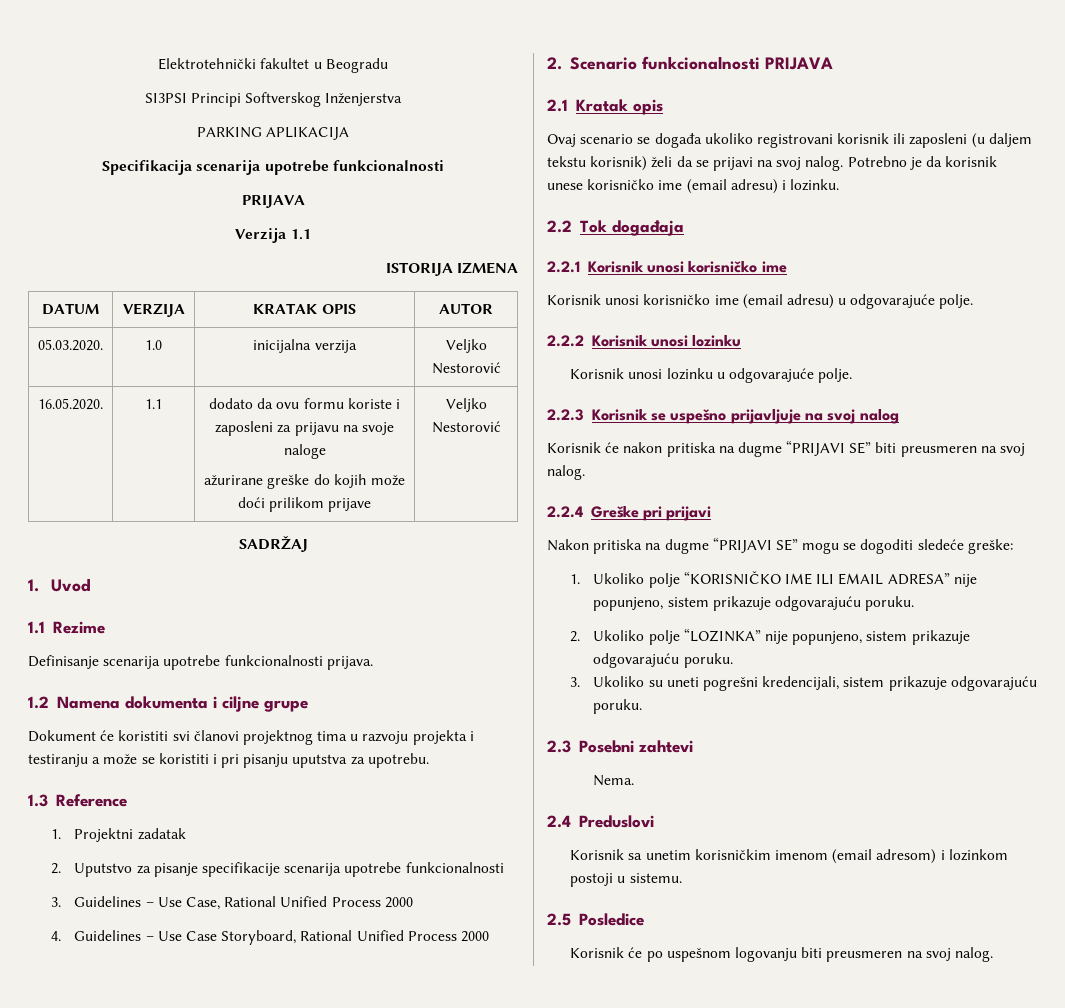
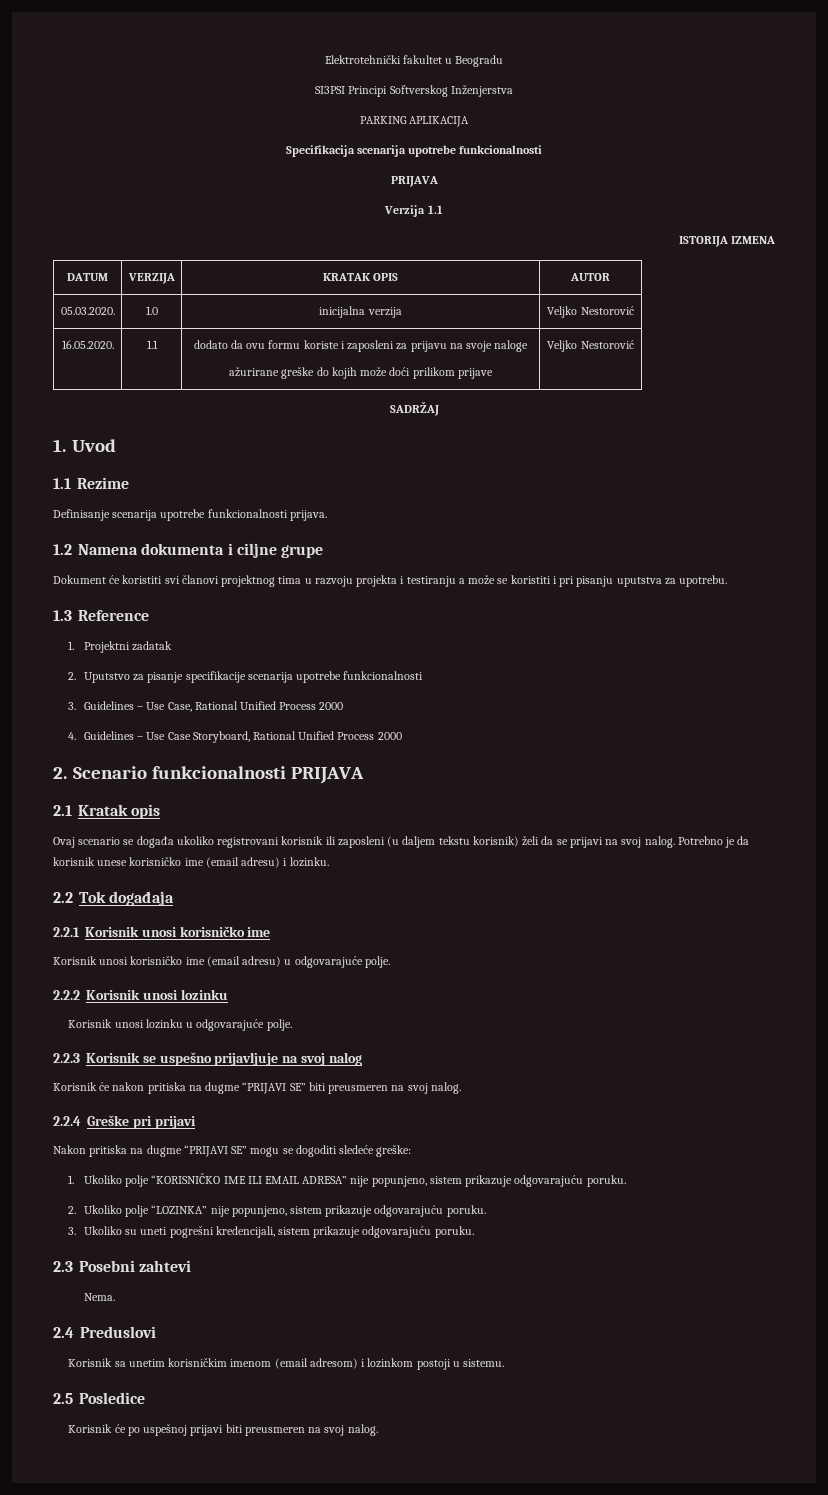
- Korisnik će po uspešnom logovanju biti preusmeren na svoj nalog.
+ Korisnik će po uspešnoj prijavi biti preusmeren na svoj nalog.

